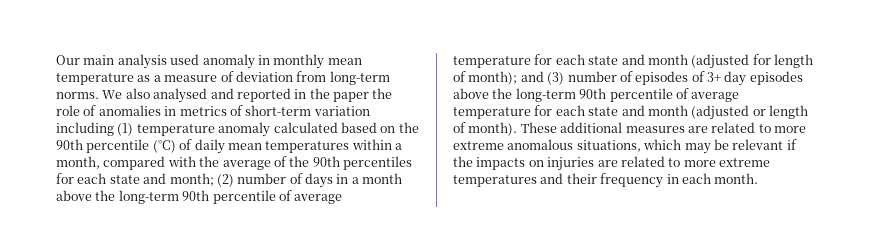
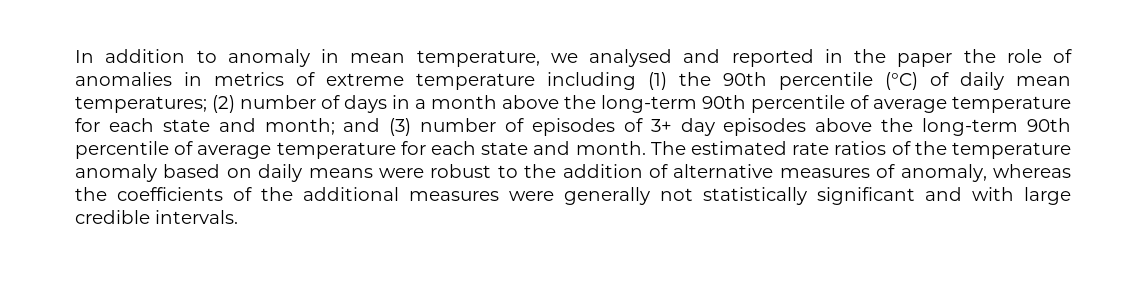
- Our main analysis used anomaly in monthly mean temperature as a measure of deviation from long-term norms. We also analysed and reported in the paper the role of anomalies in metrics of short-term variation including (1) temperature anomaly calculated based on the 90th percentile (°C) of daily mean temperatures within a month, compared with the average of the 90th percentiles for each state and month; (2) number of days in a month above the long-term 90th percentile of average temperature for each state and month (adjusted for length of month); and (3) number of episodes of 3+ day episodes above the long-term 90th percentile of average temperature for each state and month (adjusted or length of month). These additional measures are related to more extreme anomalous situations, which may be relevant if the impacts on injuries are related to more extreme temperatures and their frequency in each month.
+ In addition to anomaly in mean temperature, we analysed and reported in the paper the role of anomalies in metrics of extreme temperature including (1) the 90th percentile (°C) of daily mean temperatures; (2) number of days in a month above the long-term 90th percentile of average temperature for each state and month; and (3) number of episodes of 3+ day episodes above the long-term 90th percentile of average temperature for each state and month. The estimated rate ratios of the temperature anomaly based on daily means were robust to the addition of alternative measures of anomaly, whereas the coefficients of the additional measures were generally not statistically significant and with large credible intervals.

